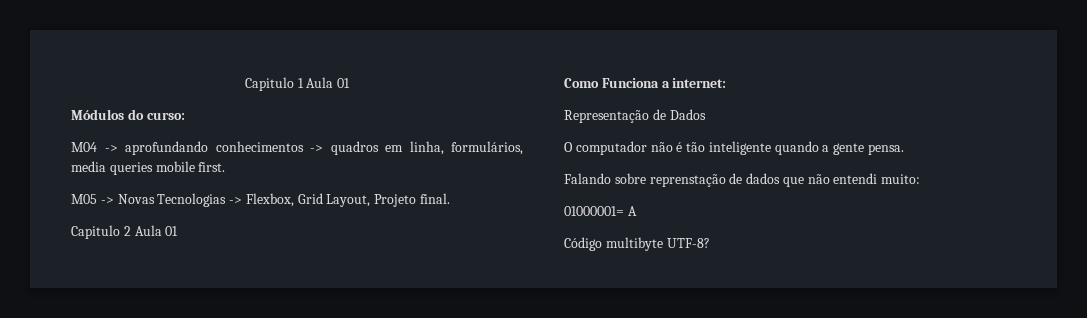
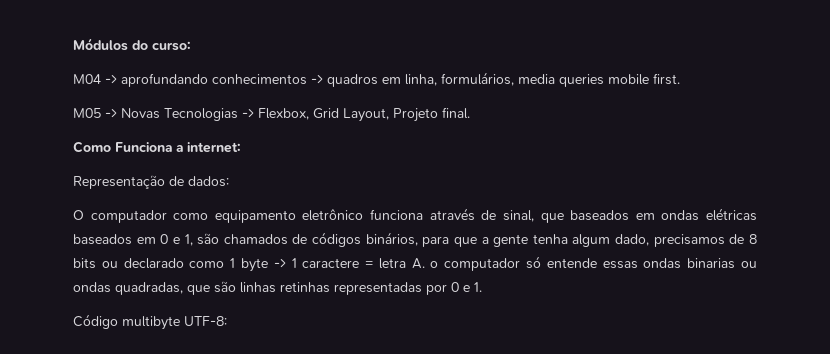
- Capitulo 1 Aula 01
- Capitulo 2 Aula 01
- Representação de Dados
+ Representação de dados:
- O computador não é tão inteligente quando a gente pensa.
- Falando sobre reprenstação de dados que não entendi muito:
- 01000001= A
+ O computador como equipamento eletrônico funciona através de sinal, que baseados em ondas elétricas baseados em 0 e 1, são chamados de códigos binários, para que a gente tenha algum dado, precisamos de 8 bits ou declarado como 1 byte -> 1 caractere = letra A. o computador só entende essas ondas binarias ou ondas quadradas, que são linhas retinhas representadas por 0 e 1.
- Código multibyte UTF-8?
+ Código multibyte UTF-8:

